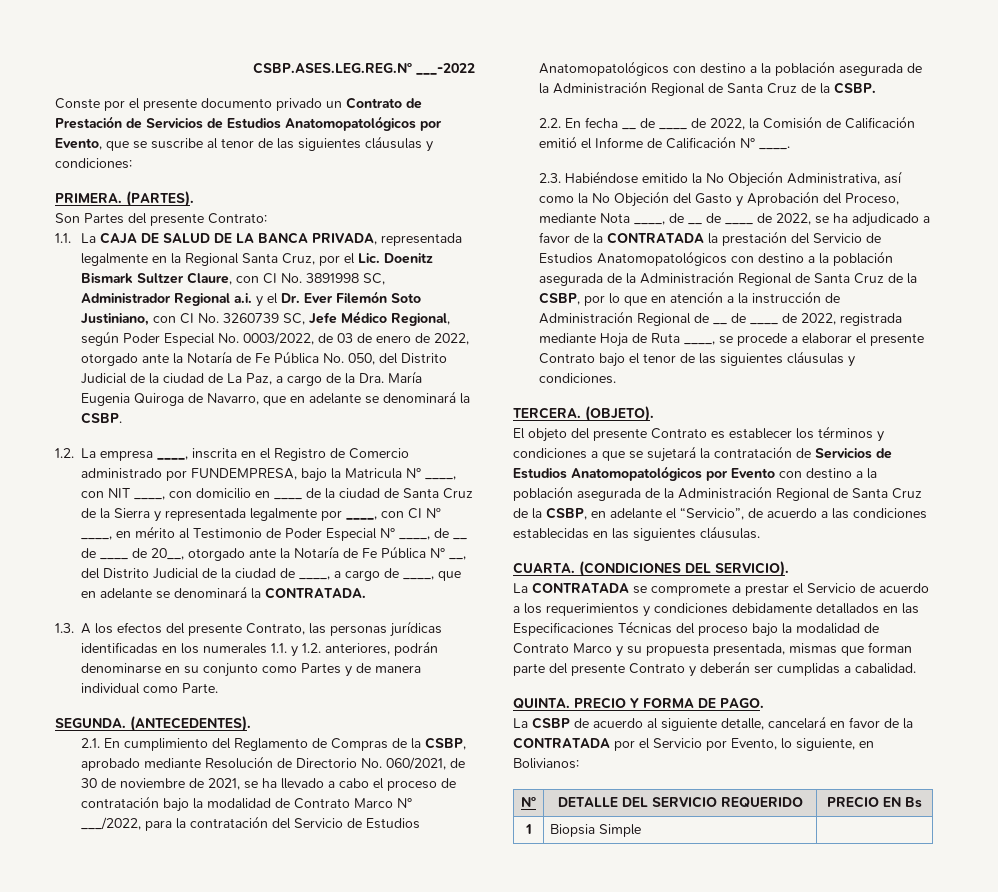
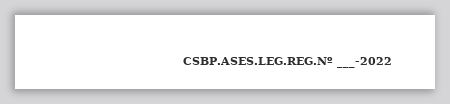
- Conste por el presente documento privado un Contrato de Prestación de Servicios de Estudios Anatomopatológicos por Evento, que se suscribe al tenor de las siguientes cláusulas y condiciones:
- PRIMERA. (PARTES).
- Son Partes del presente Contrato:
- 1.1. La CAJA DE SALUD DE LA BANCA PRIVADA, representada legalmente en la Regional Santa Cruz, por el Lic. Doenitz Bismark Sultzer Claure, con CI No. 3891998 SC, Administrador Regional a.i. y el Dr. Ever Filemón Soto Justiniano, con CI No. 3260739 SC, Jefe Médico Regional, según Poder Especial No. 0003/2022, de 03 de enero de 2022, otorgado ante la Notaría de Fe Pública No. 050, del Distrito Judicial de la ciudad de La Paz, a cargo de la Dra. María Eugenia Quiroga de Navarro, que en adelante se denominará la CSBP.
- 1.2. La empresa ____, inscrita en el Registro de Comercio administrado por FUNDEMPRESA, bajo la Matricula N° ____, con NIT ____, con domicilio en ____ de la ciudad de Santa Cruz de la Sierra y representada legalmente por ____, con CI Nº ____, en mérito al Testimonio de Poder Especial N° ____, de __ de ____ de 20__, otorgado ante la Notaría de Fe Pública N° __, del Distrito Judicial de la ciudad de ____, a cargo de ____, que en adelante se denominará la CONTRATADA.
- 1.3. A los efectos del presente Contrato, las personas jurídicas identificadas en los numerales 1.1. y 1.2. anteriores, podrán denominarse en su conjunto como Partes y de manera individual como Parte.
- SEGUNDA. (ANTECEDENTES).
- 2.1. En cumplimiento del Reglamento de Compras de la CSBP, aprobado mediante Resolución de Directorio No. 060/2021, de 30 de noviembre de 2021, se ha llevado a cabo el proceso de contratación bajo la modalidad de Contrato Marco N° ___/2022, para la contratación del Servicio de Estudios Anatomopatológicos con destino a la población asegurada de la Administración Regional de Santa Cruz de la CSBP.
- 2.2. En fecha __ de ____ de 2022, la Comisión de Calificación emitió el Informe de Calificación N° ____.
- 2.3. Habiéndose emitido la No Objeción Administrativa, así como la No Objeción del Gasto y Aprobación del Proceso, mediante Nota ____, de __ de ____ de 2022, se ha adjudicado a favor de la CONTRATADA la prestación del Servicio de Estudios Anatomopatológicos con destino a la población asegurada de la Administración Regional de Santa Cruz de la CSBP, por lo que en atención a la instrucción de Administración Regional de __ de ____ de 2022, registrada mediante Hoja de Ruta ____, se procede a elaborar el presente Contrato bajo el tenor de las siguientes cláusulas y condiciones.
- TERCERA. (OBJETO).
- El objeto del presente Contrato es establecer los términos y condiciones a que se sujetará la contratación de Servicios de Estudios Anatomopatológicos por Evento con destino a la población asegurada de la Administración Regional de Santa Cruz de la CSBP, en adelante el “Servicio”, de acuerdo a las condiciones establecidas en las siguientes cláusulas.
- CUARTA. (CONDICIONES DEL SERVICIO).
- La CONTRATADA se compromete a prestar el Servicio de acuerdo a los requerimientos y condiciones debidamente detallados en las Especificaciones Técnicas del proceso bajo la modalidad de Contrato Marco y su propuesta presentada, mismas que forman parte del presente Contrato y deberán ser cumplidas a cabalidad.
- QUINTA. PRECIO Y FORMA DE PAGO.
- La CSBP de acuerdo al siguiente detalle, cancelará en favor de la CONTRATADA por el Servicio por Evento, lo siguiente, en Bolivianos:
- Nº | DETALLE DEL SERVICIO REQUERIDO | PRECIO EN Bs
- 1 | Biopsia Simple |

